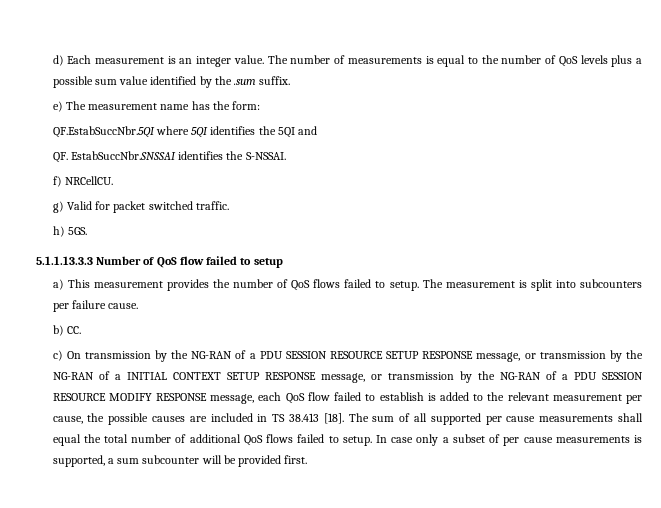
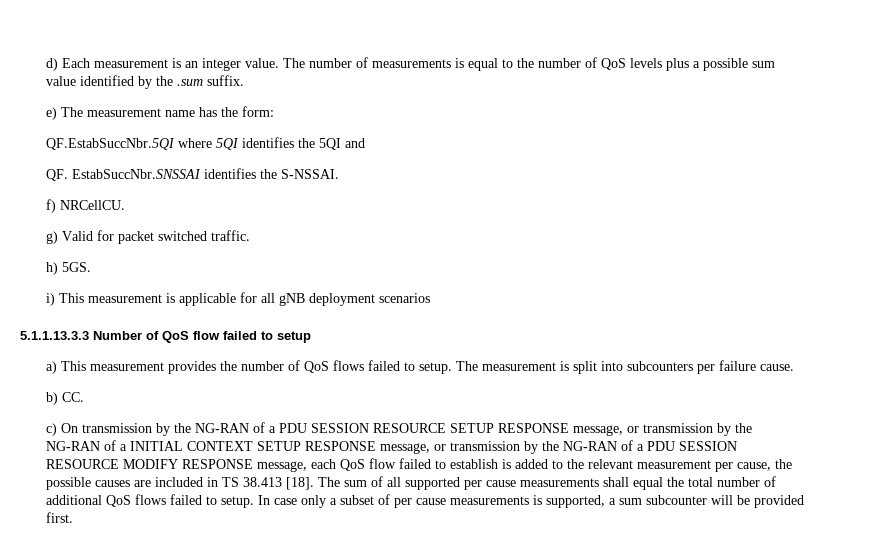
+ i) This measurement is applicable for all gNB deployment scenarios

